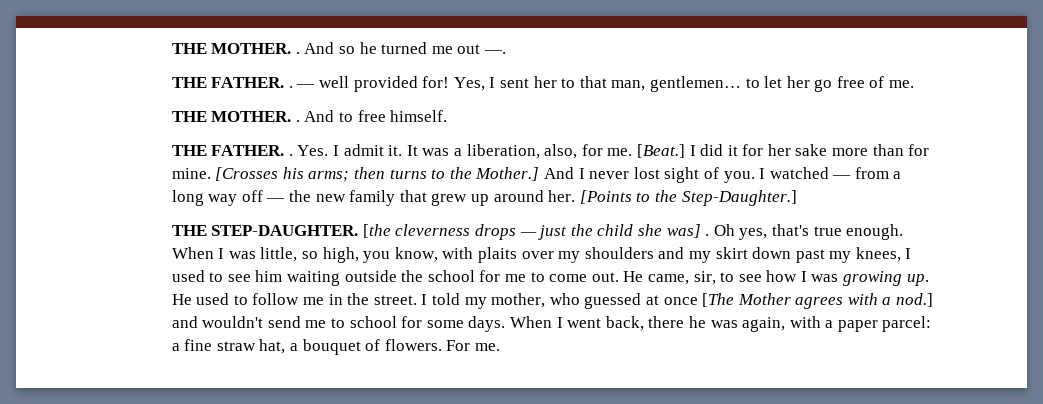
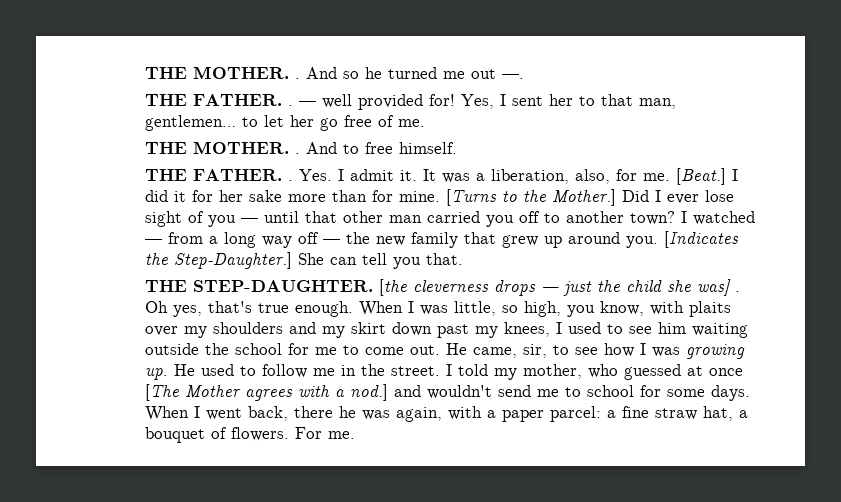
- [Crosses his arms; then turns to the Mother.] And I never lost sight of you.
+ [Turns to the Mother.] Did I ever lose sight of you — until that other man carried you off to another town?
- I watched — from a long way off — the new family that grew up around her. [Points to the Step-Daughter.]
+ I watched — from a long way off — the new family that grew up around you. [Indicates the Step-Daughter.] She can tell you that.

